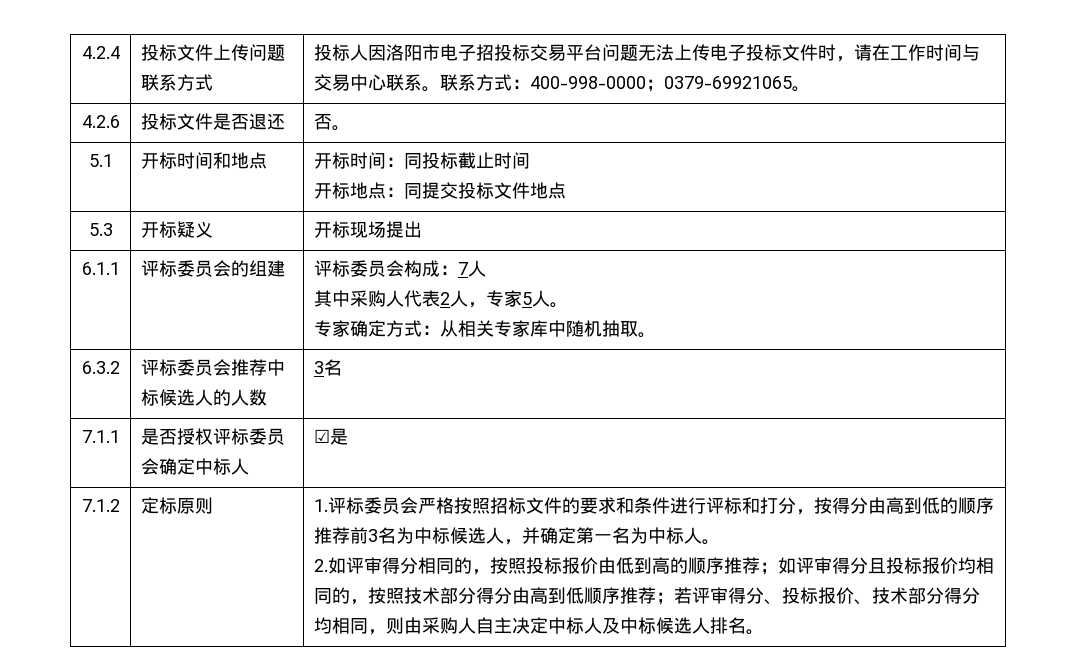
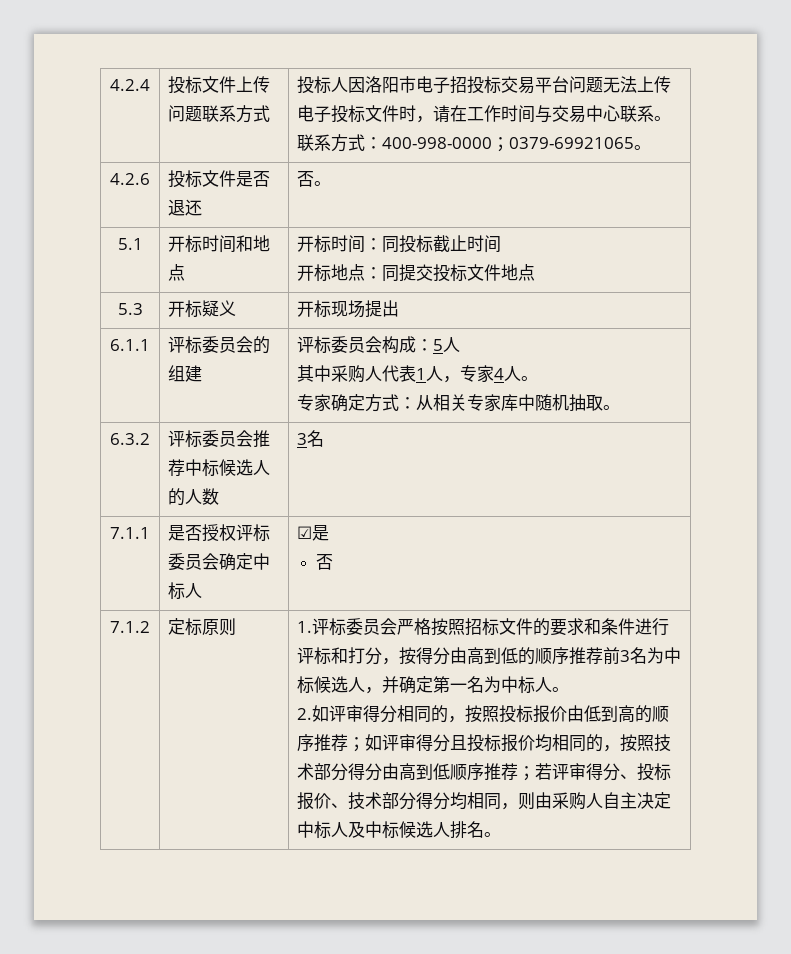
- 6.1.1 | 评标委员会的组建 | 评标委员会构成：7人
- 其中采购人代表2人，专家5人。
+ 6.1.1 | 评标委员会的组建 | 评标委员会构成：5人
+ 其中采购人代表1人，专家4人。
  7.1.1 | 是否授权评标委员会确定中标人 | ☑是
+ 否

